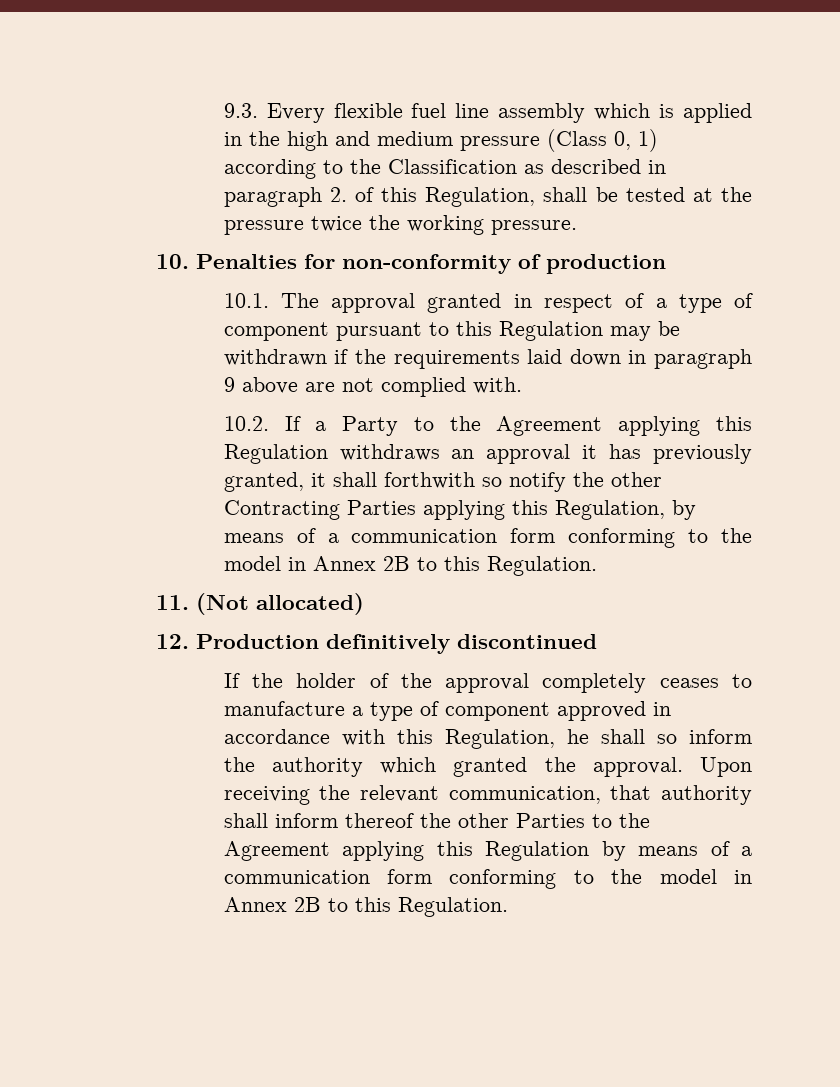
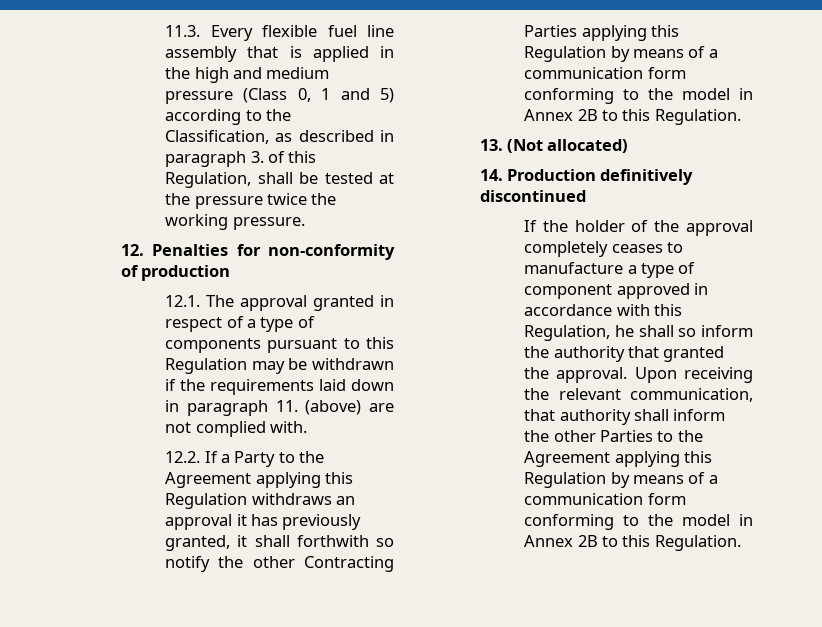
- 9.3. Every flexible fuel line assembly which is applied in the high and medium pressure (Class 0, 1) according to the Classification as described in paragraph 2. of this Regulation, shall be tested at the pressure twice the working pressure.
+ 11.3. Every flexible fuel line assembly that is applied in the high and medium pressure (Class 0, 1 and 5) according to the Classification, as described in paragraph 3. of this Regulation, shall be tested at the pressure twice the working pressure.
- 10. Penalties for non-conformity of production
+ 12. Penalties for non-conformity of production
- 10.1. The approval granted in respect of a type of component pursuant to this Regulation may be withdrawn if the requirements laid down in paragraph 9 above are not complied with.
+ 12.1. The approval granted in respect of a type of components pursuant to this Regulation may be withdrawn if the requirements laid down in paragraph 11. (above) are not complied with.
- 10.2. If a Party to the Agreement applying this Regulation withdraws an approval it has previously granted, it shall forthwith so notify the other Contracting Parties applying this Regulation, by means of a communication form conforming to the model in Annex 2B to this Regulation.
+ 12.2. If a Party to the Agreement applying this Regulation withdraws an approval it has previously granted, it shall forthwith so notify the other Contracting Parties applying this Regulation by means of a communication form conforming to the model in Annex 2B to this Regulation.
- 11. (Not allocated)
+ 13. (Not allocated)
- 12. Production definitively discontinued
+ 14. Production definitively discontinued
- If the holder of the approval completely ceases to manufacture a type of component approved in accordance with this Regulation, he shall so inform the authority which granted the approval.
+ If the holder of the approval completely ceases to manufacture a type of component approved in accordance with this Regulation, he shall so inform the authority that granted the approval.
- Upon receiving the relevant communication, that authority shall inform thereof the other Parties to the Agreement applying this Regulation by means of a communication form conforming to the model in Annex 2B to this Regulation.
+ Upon receiving the relevant communication, that authority shall inform the other Parties to the Agreement applying this Regulation by means of a communication form conforming to the model in Annex 2B to this Regulation.

